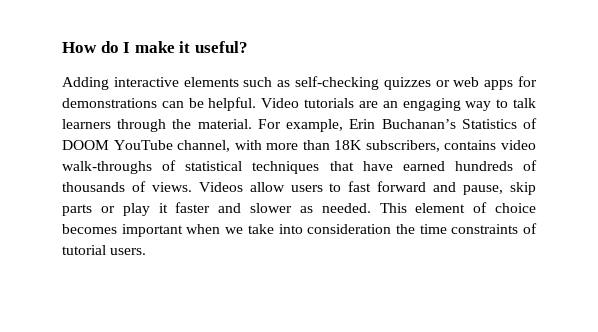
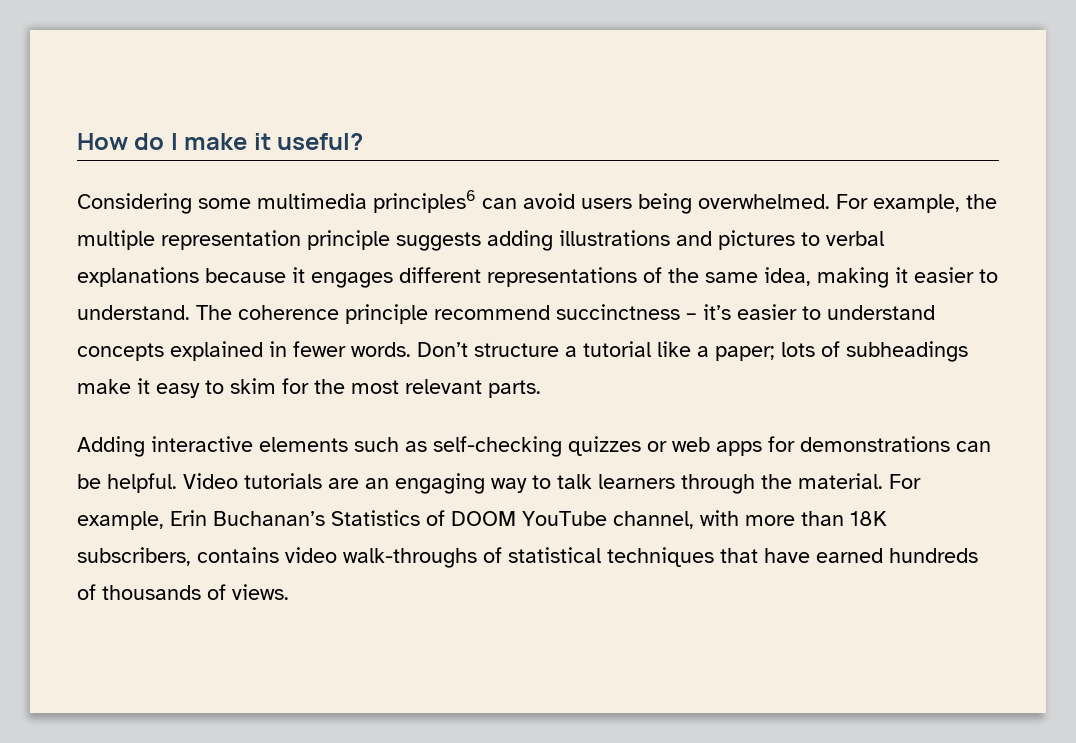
+ Considering some multimedia principles6 can avoid users being overwhelmed. For example, the multiple representation principle suggests adding illustrations and pictures to verbal explanations because it engages different representations of the same idea, making it easier to understand. The coherence principle recommend succinctness – it’s easier to understand concepts explained in fewer words. Don’t structure a tutorial like a paper; lots of subheadings make it easy to skim for the most relevant parts.
- Videos allow users to fast forward and pause, skip parts or play it faster and slower as needed. This element of choice becomes important when we take into consideration the time constraints of tutorial users.

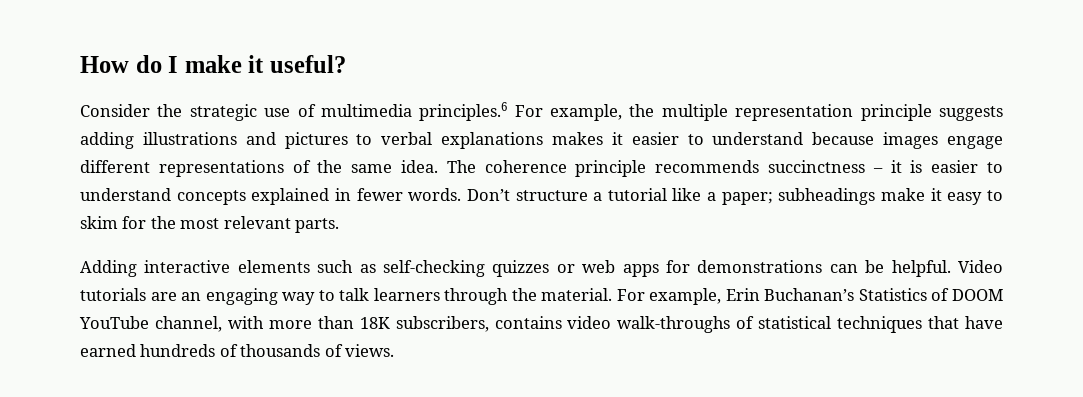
- Considering some multimedia principles6 can avoid users being overwhelmed. For example, the multiple representation principle suggests adding illustrations and pictures to verbal explanations because it engages different representations of the same idea, making it easier to understand.
+ Consider the strategic use of multimedia principles.6 For example, the multiple representation principle suggests adding illustrations and pictures to verbal explanations makes it easier to understand because images engage different representations of the same idea.
- The coherence principle recommend succinctness – it’s easier to understand concepts explained in fewer words.
+ The coherence principle recommends succinctness – it is easier to understand concepts explained in fewer words.
- Don’t structure a tutorial like a paper; lots of subheadings make it easy to skim for the most relevant parts.
+ Don’t structure a tutorial like a paper; subheadings make it easy to skim for the most relevant parts.

